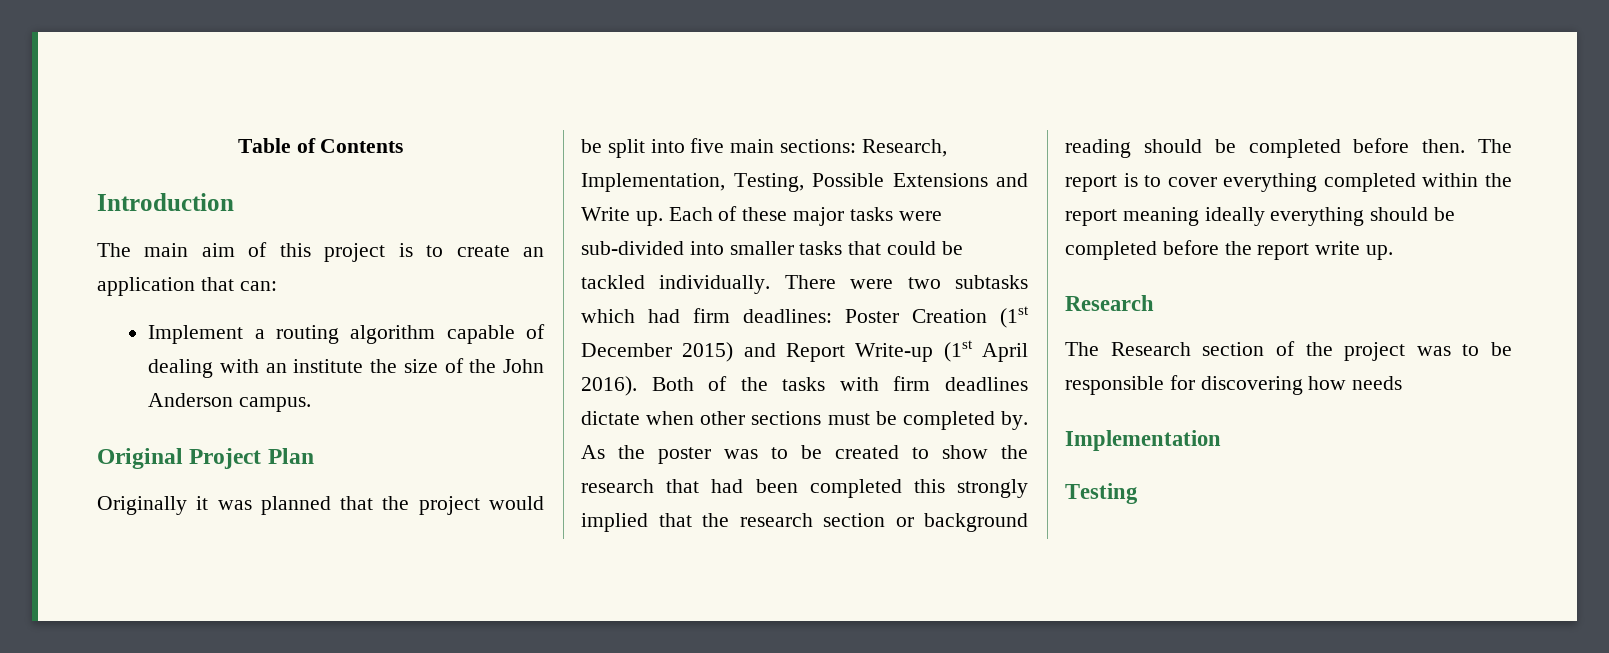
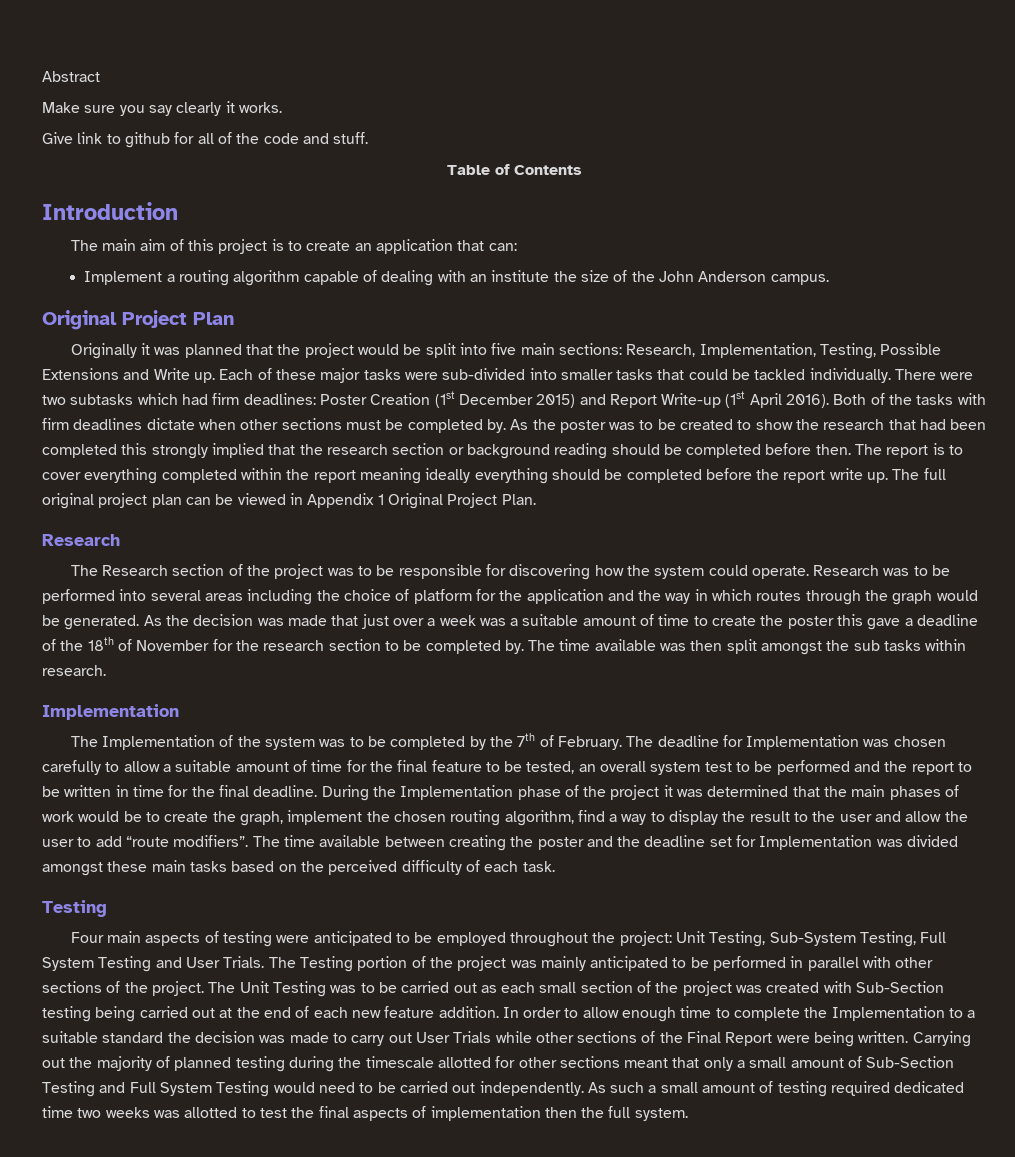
+ Abstract
+ Make sure you say clearly it works.
+ Give link to github for all of the code and stuff.
+ The full original project plan can be viewed in Appendix 1 Original Project Plan.
- The Research section of the project was to be responsible for discovering how needs
+ The Research section of the project was to be responsible for discovering how the system could operate. Research was to be performed into several areas including the choice of platform for the application and the way in which routes through the graph would be generated. As the decision was made that just over a week was a suitable amount of time to create the poster this gave a deadline of the 18th of November for the research section to be completed by. The time available was then split amongst the sub tasks within research.
  Implementation
+ The Implementation of the system was to be completed by the 7th of February. The deadline for Implementation was chosen carefully to allow a suitable amount of time for the final feature to be tested, an overall system test to be performed and the report to be written in time for the final deadline. During the Implementation phase of the project it was determined that the main phases of work would be to create the graph, implement the chosen routing algorithm, find a way to display the result to the user and allow the user to add “route modifiers”. The time available between creating the poster and the deadline set for Implementation was divided amongst these main tasks based on the perceived difficulty of each task.
  Testing
+ Four main aspects of testing were anticipated to be employed throughout the project: Unit Testing, Sub-System Testing, Full System Testing and User Trials. The Testing portion of the project was mainly anticipated to be performed in parallel with other sections of the project. The Unit Testing was to be carried out as each small section of the project was created with Sub-Section testing being carried out at the end of each new feature addition. In order to allow enough time to complete the Implementation to a suitable standard the decision was made to carry out User Trials while other sections of the Final Report were being written. Carrying out the majority of planned testing during the timescale allotted for other sections meant that only a small amount of Sub-Section Testing and Full System Testing would need to be carried out independently. As such a small amount of testing required dedicated time two weeks was allotted to test the final aspects of implementation then the full system.

